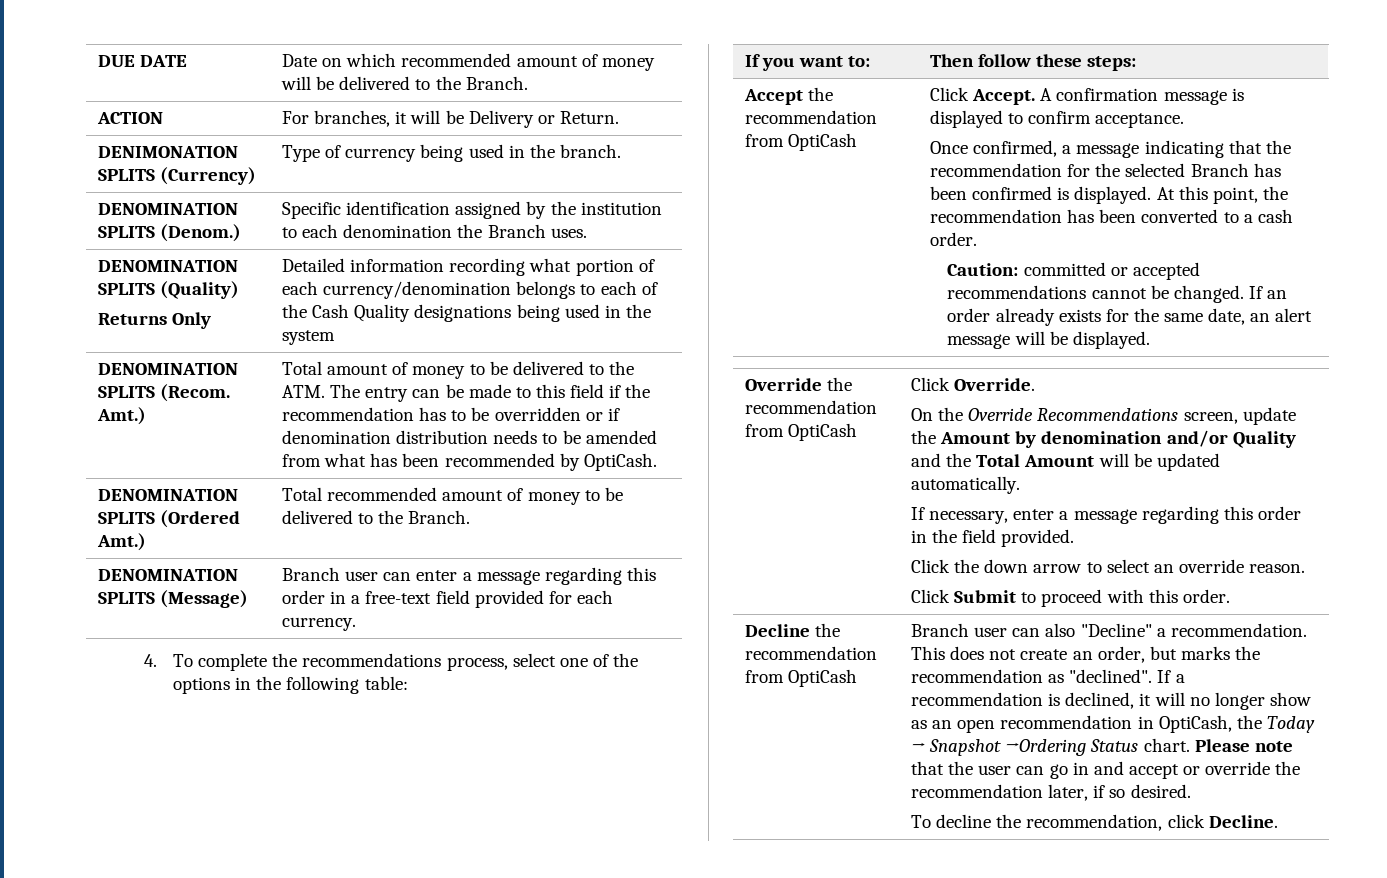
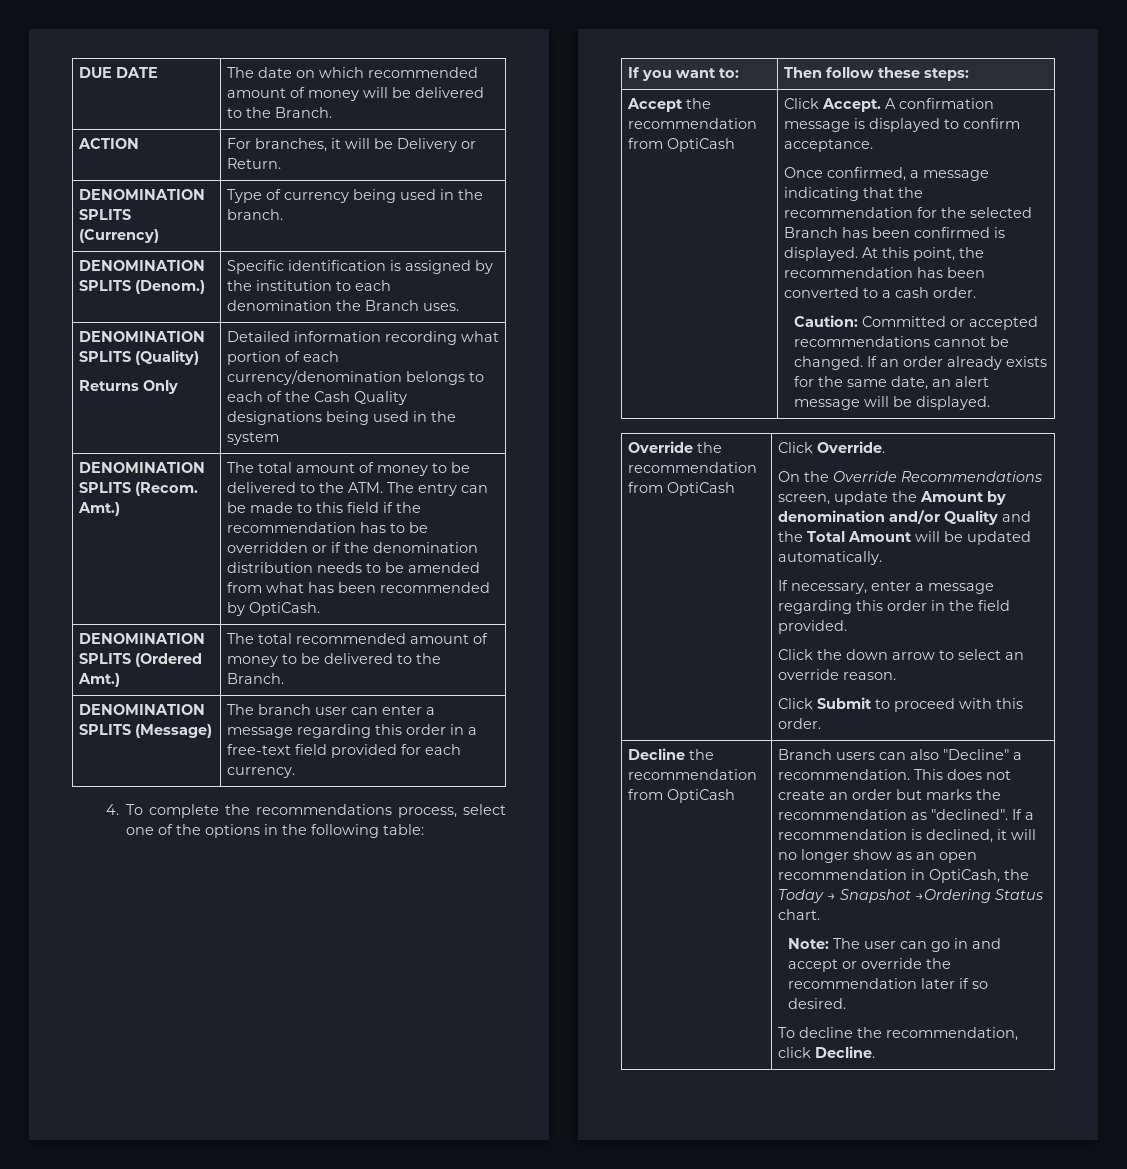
- DUE DATE | Date on which recommended amount of money will be delivered to the Branch.
+ DUE DATE | The date on which recommended amount of money will be delivered to the Branch.
- DENIMONATION SPLITS (Currency) | Type of currency being used in the branch.
+ DENOMINATION SPLITS (Currency) | Type of currency being used in the branch.
- DENOMINATION SPLITS (Denom.) | Specific identification assigned by the institution to each denomination the Branch uses.
+ DENOMINATION SPLITS (Denom.) | Specific identification is assigned by the institution to each denomination the Branch uses.
- Total amount of money to be delivered to the ATM. The entry can be made to this field if the recommendation has to be overridden or if denomination distribution needs to be amended from what has been recommended by OptiCash.
+ The total amount of money to be delivered to the ATM. The entry can be made to this field if the recommendation has to be overridden or if the denomination distribution needs to be amended from what has been recommended by OptiCash.
- DENOMINATION SPLITS (Ordered Amt.) | Total recommended amount of money to be delivered to the Branch.
+ DENOMINATION SPLITS (Ordered Amt.) | The total recommended amount of money to be delivered to the Branch.
- DENOMINATION SPLITS (Message) | Branch user can enter a message regarding this order in a free-text field provided for each currency.
+ DENOMINATION SPLITS (Message) | The branch user can enter a message regarding this order in a free-text field provided for each currency.
- Caution: committed or accepted recommendations cannot be changed.
+ Caution: Committed or accepted recommendations cannot be changed.
- Branch user can also "Decline" a recommendation.
+ Branch users can also "Decline" a recommendation.
- This does not create an order, but marks the recommendation as "declined".
+ This does not create an order but marks the recommendation as "declined".
- If a recommendation is declined, it will no longer show as an open recommendation in OptiCash, the Today → Snapshot →Ordering Status chart. Please note that the user can go in and accept or override the recommendation later, if so desired.
+ If a recommendation is declined, it will no longer show as an open recommendation in OptiCash, the Today → Snapshot →Ordering Status chart.
+ Note: The user can go in and accept or override the recommendation later if so desired.

